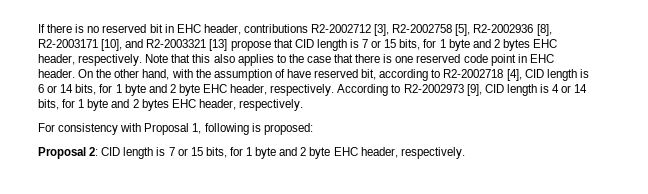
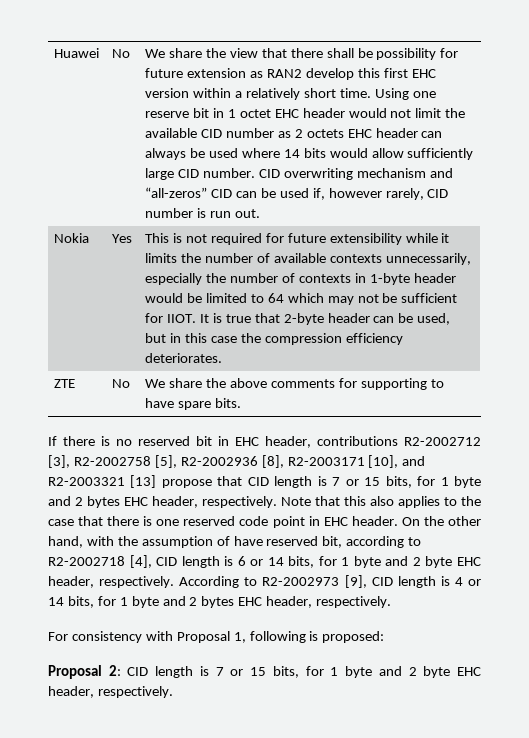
+ Huawei | No | We share the view that there shall be possibility for future extension as RAN2 develop this first EHC version within a relatively short time. Using one reserve bit in 1 octet EHC header would not limit the available CID number as 2 octets EHC header can always be used where 14 bits would allow sufficiently large CID number. CID overwriting mechanism and “all-zeros” CID can be used if, however rarely, CID number is run out.
+ Nokia | Yes | This is not required for future extensibility while it limits the number of available contexts unnecessarily, especially the number of contexts in 1-byte header would be limited to 64 which may not be sufficient for IIOT. It is true that 2-byte header can be used, but in this case the compression efficiency deteriorates.
+ ZTE | No | We share the above comments for supporting to have spare bits.

